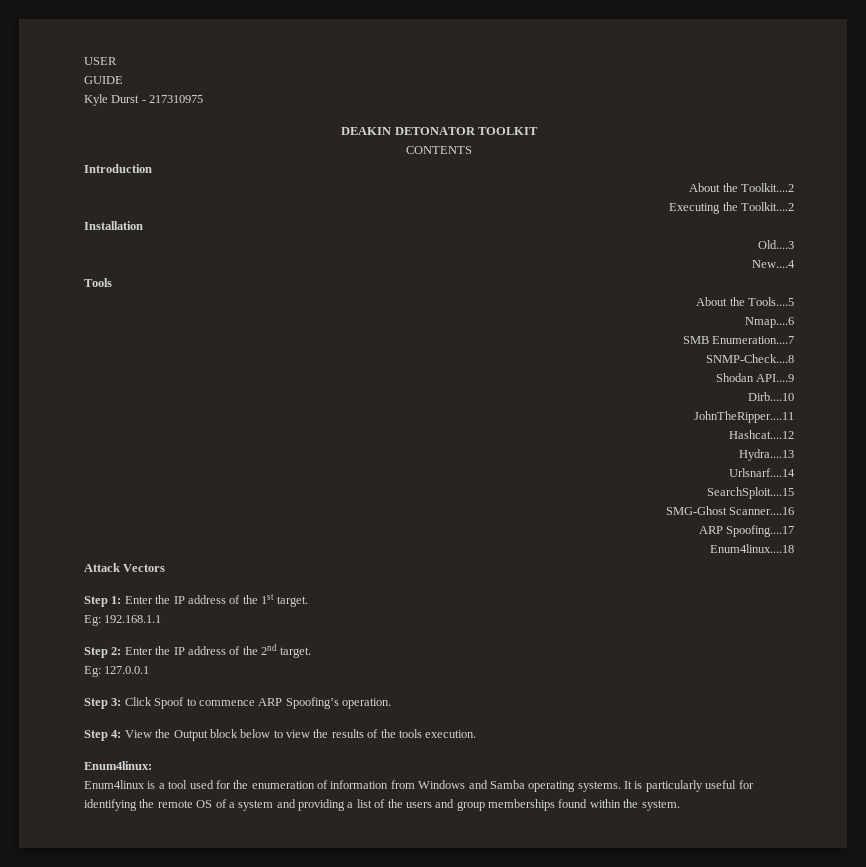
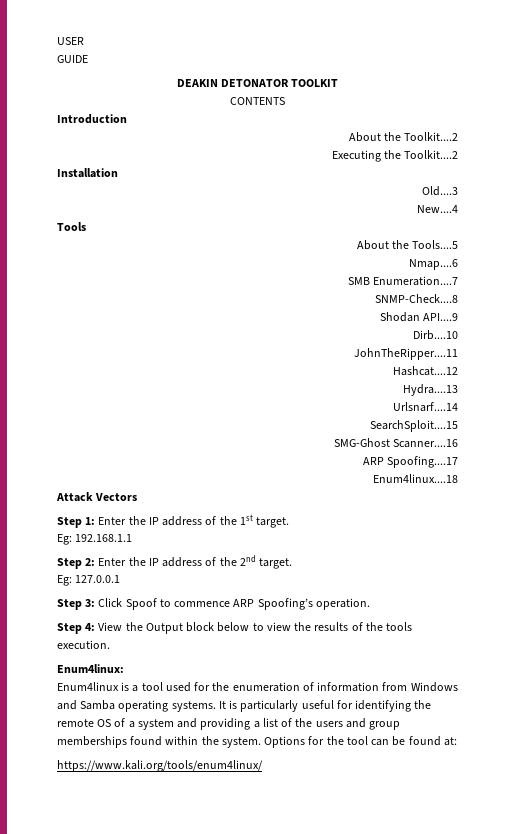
- Kyle Durst - 217310975
+ Options for the tool can be found at:
+ https://www.kali.org/tools/enum4linux/

